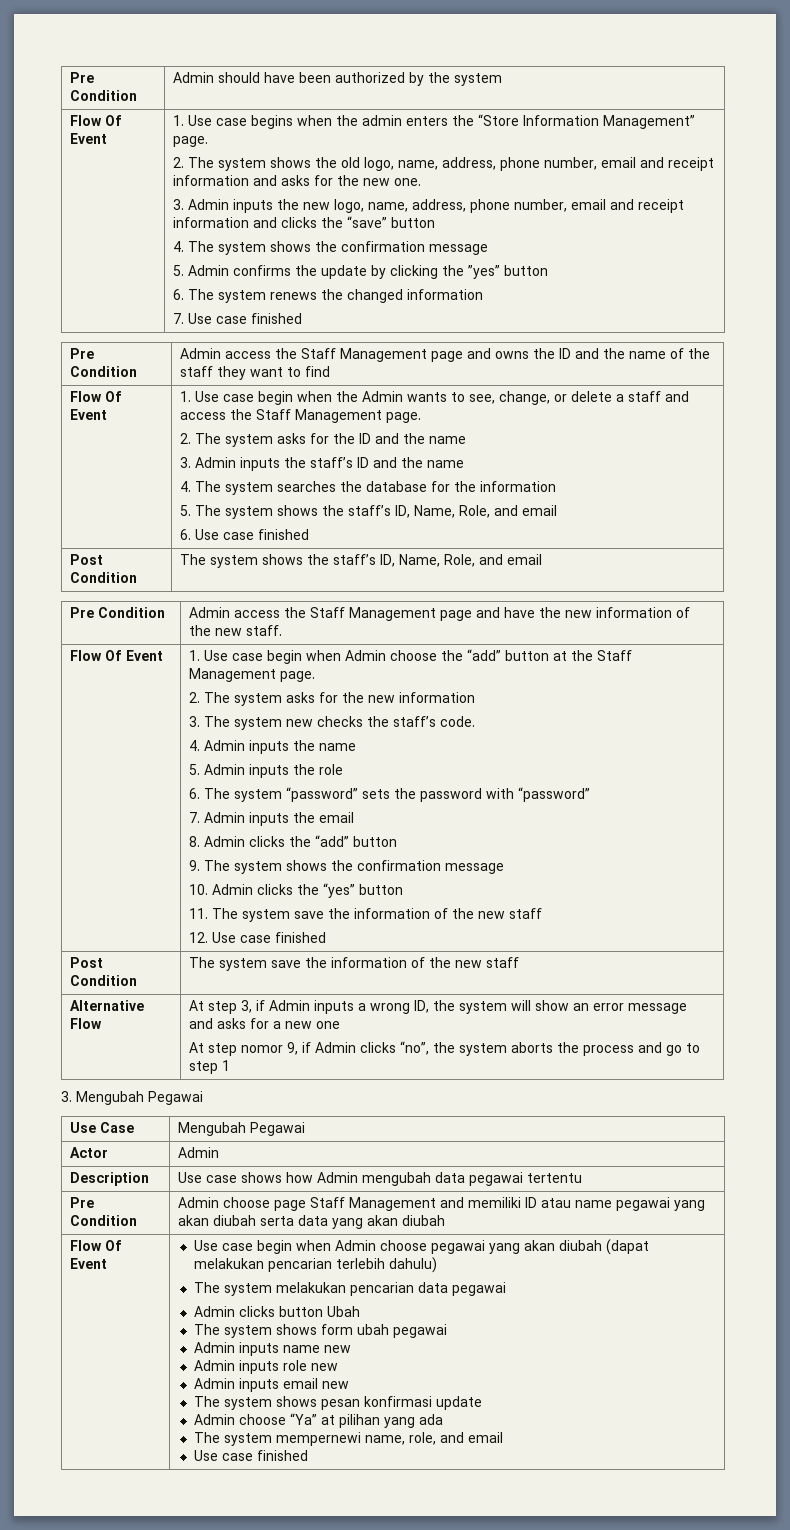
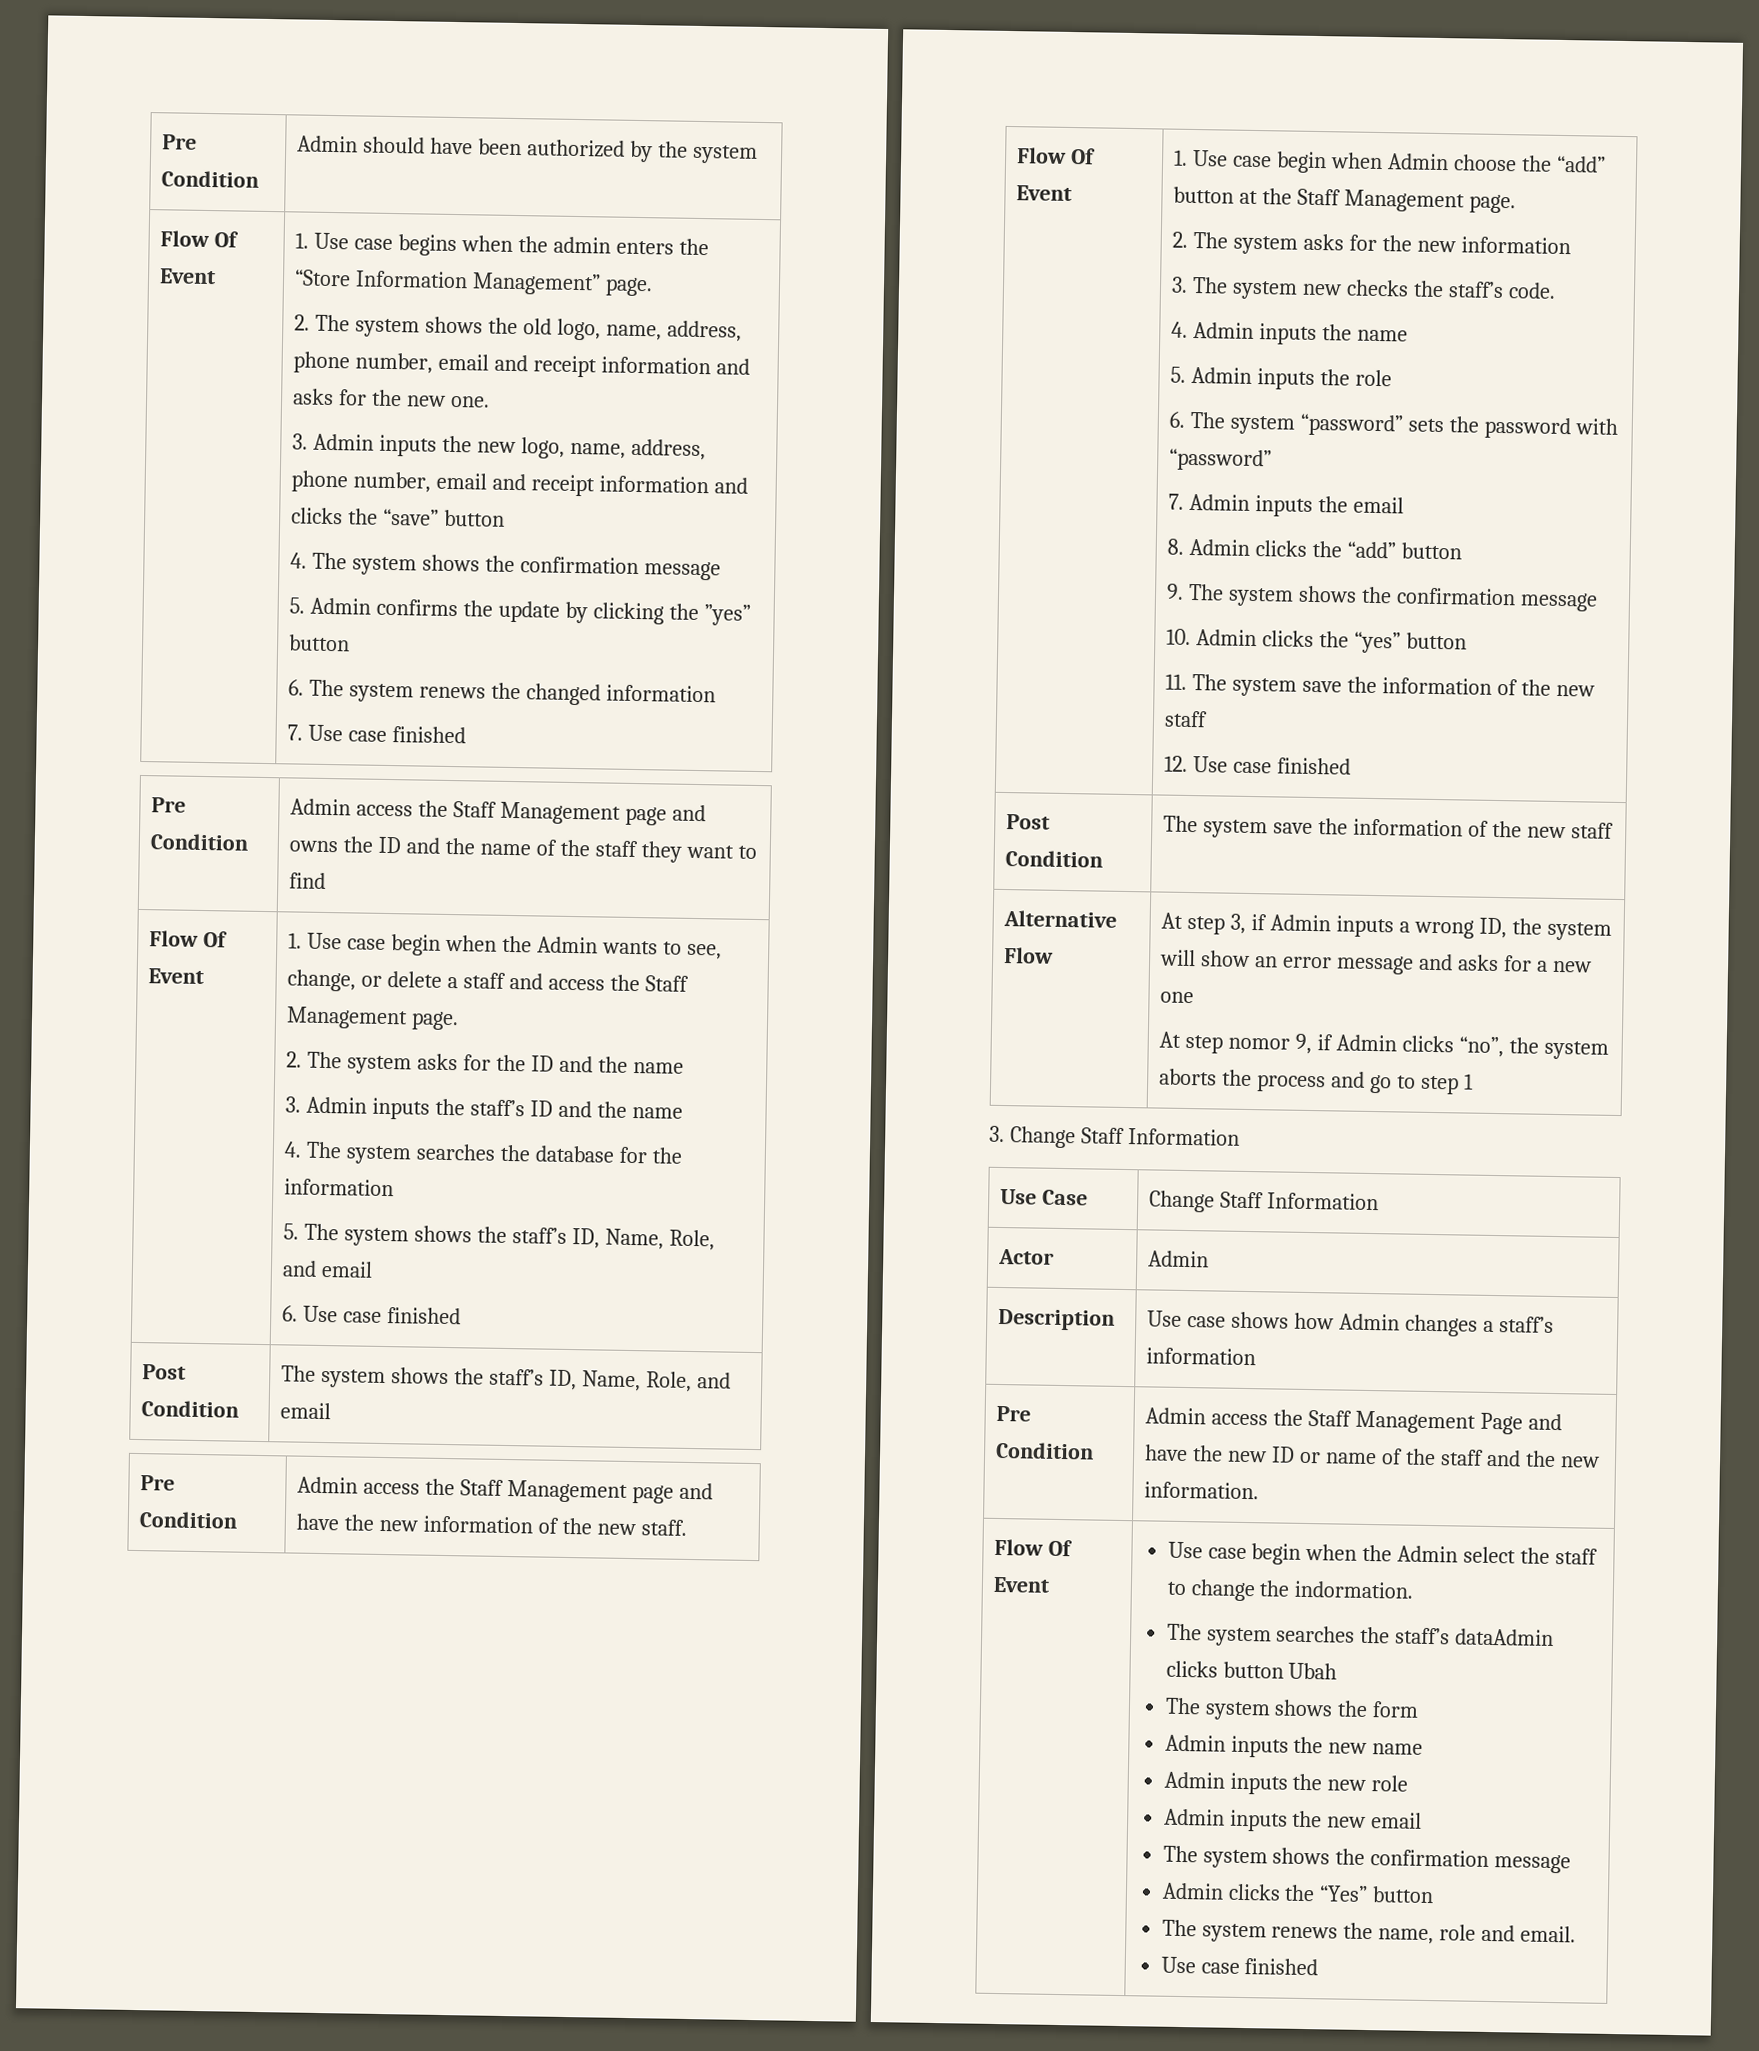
- 3. Mengubah Pegawai
+ 3. Change Staff Information
- Use Case | Mengubah Pegawai
+ Use Case | Change Staff Information
- Description | Use case shows how Admin mengubah data pegawai tertentu
- Pre Condition | Admin choose page Staff Management and memiliki ID atau name pegawai yang akan diubah serta data yang akan diubah
+ Description | Use case shows how Admin changes a staff’s information
+ Pre Condition | Admin access the Staff Management Page and have the new ID or name of the staff and the new information.
- Use case begin when Admin choose pegawai yang akan diubah (dapat melakukan pencarian terlebih dahulu)
- The system melakukan pencarian data pegawai
- Admin clicks button Ubah
+ Use case begin when the Admin select the staff to change the indormation.
+ The system searches the staff’s dataAdmin clicks button Ubah
- The system shows form ubah pegawai
- Admin inputs name new
- Admin inputs role new
- Admin inputs email new
- The system shows pesan konfirmasi update
- Admin choose “Ya” at pilihan yang ada
- The system mempernewi name, role, and email
+ The system shows the form
+ Admin inputs the new name
+ Admin inputs the new role
+ Admin inputs the new email
+ The system shows the confirmation message
+ Admin clicks the “Yes” button
+ The system renews the name, role and email.

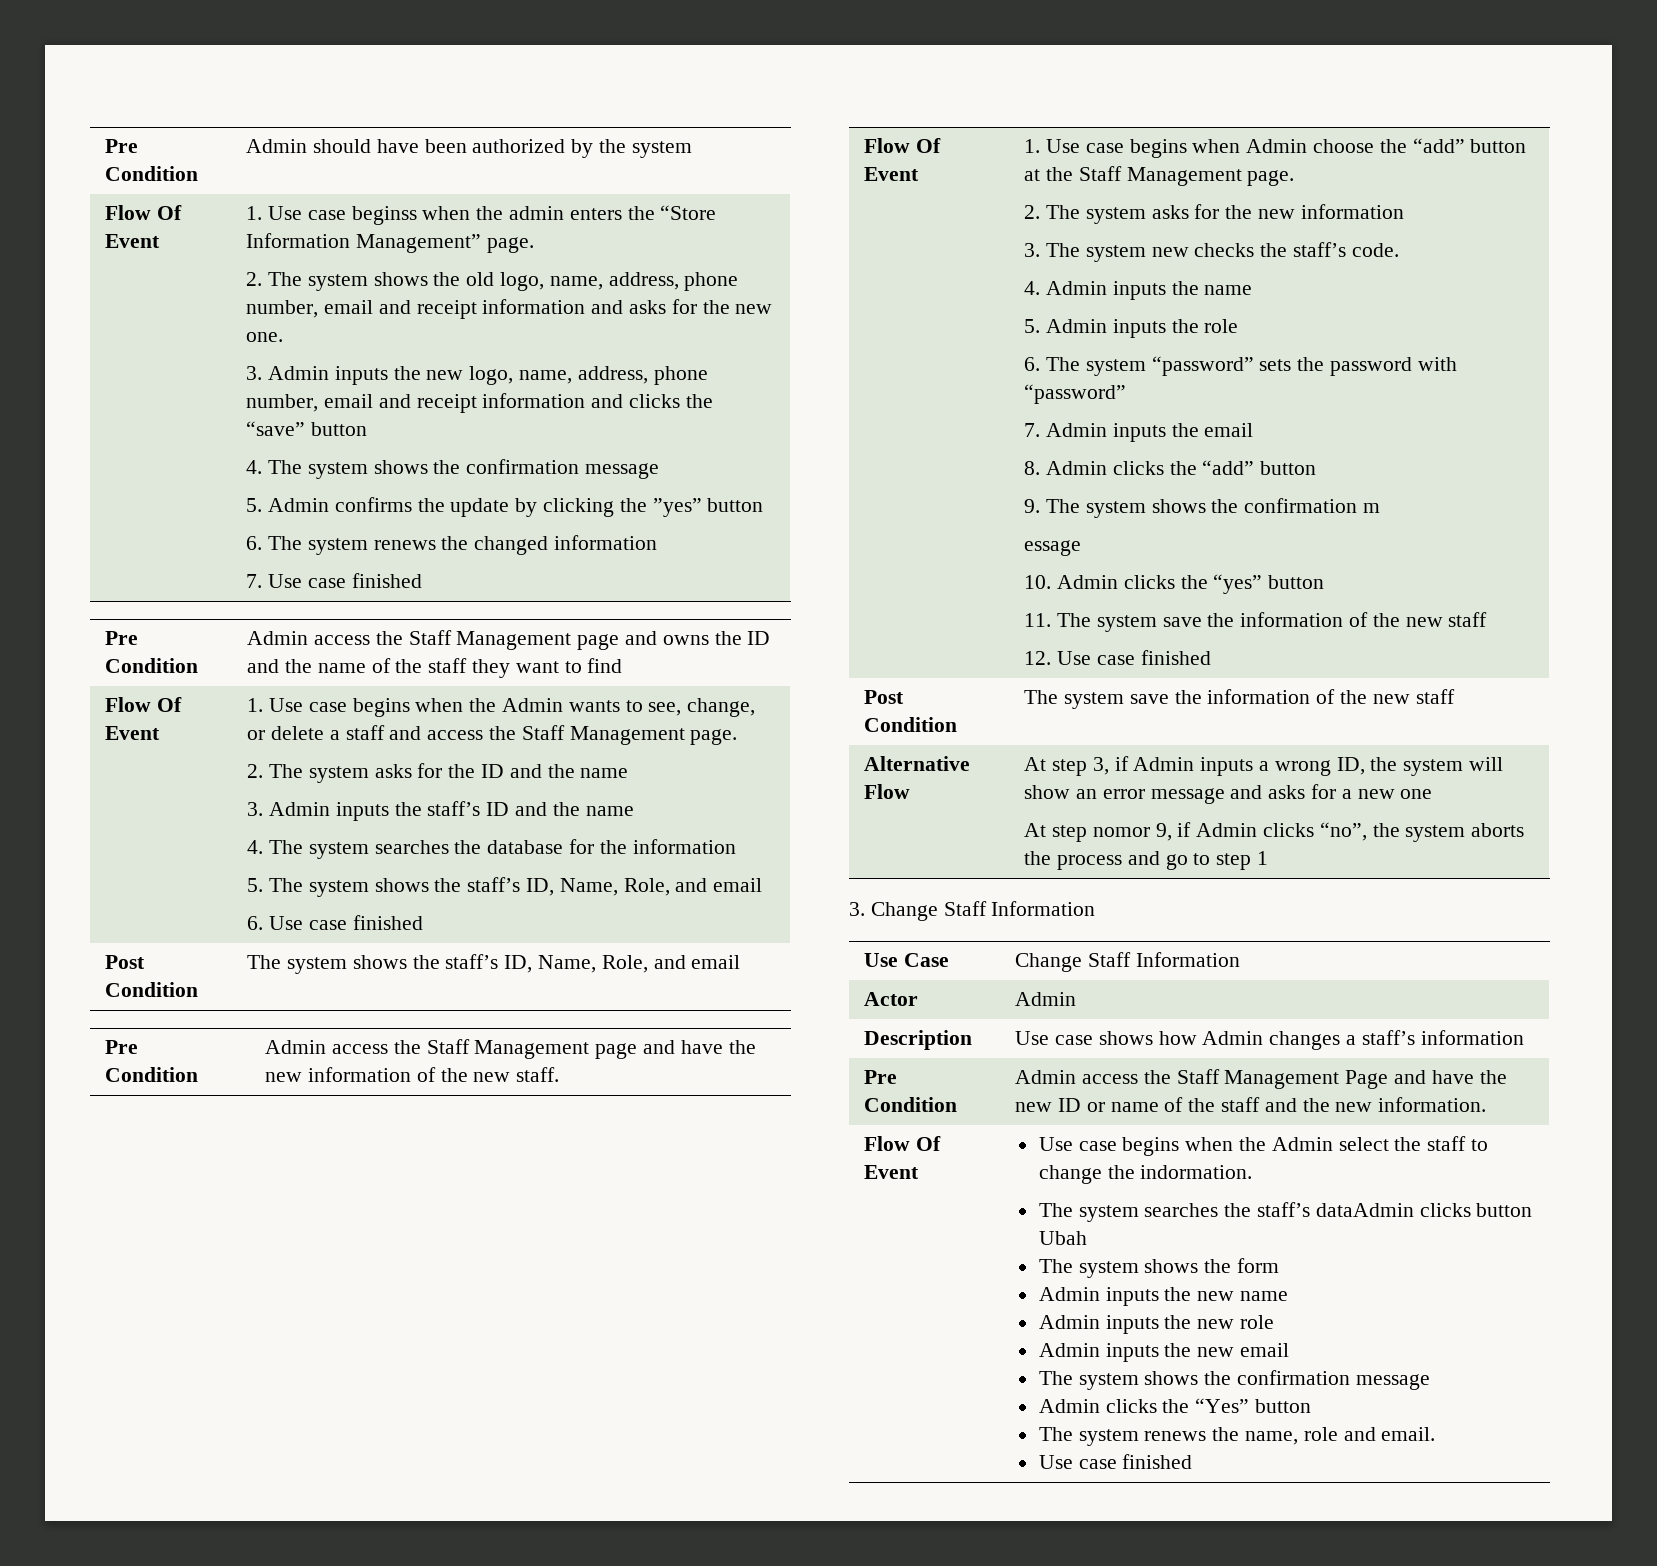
- 1. Use case begins when the admin enters the “Store Information Management” page.
+ 1. Use case beginss when the admin enters the “Store Information Management” page.
- 1. Use case begin when the Admin wants to see, change, or delete a staff and access the Staff Management page.
+ 1. Use case begins when the Admin wants to see, change, or delete a staff and access the Staff Management page.
- 1. Use case begin when Admin choose the “add” button at the Staff Management page.
+ 1. Use case begins when Admin choose the “add” button at the Staff Management page.
- 9. The system shows the confirmation message
+ 9. The system shows the confirmation m
+ essage
- Use case begin when the Admin select the staff to change the indormation.
+ Use case begins when the Admin select the staff to change the indormation.

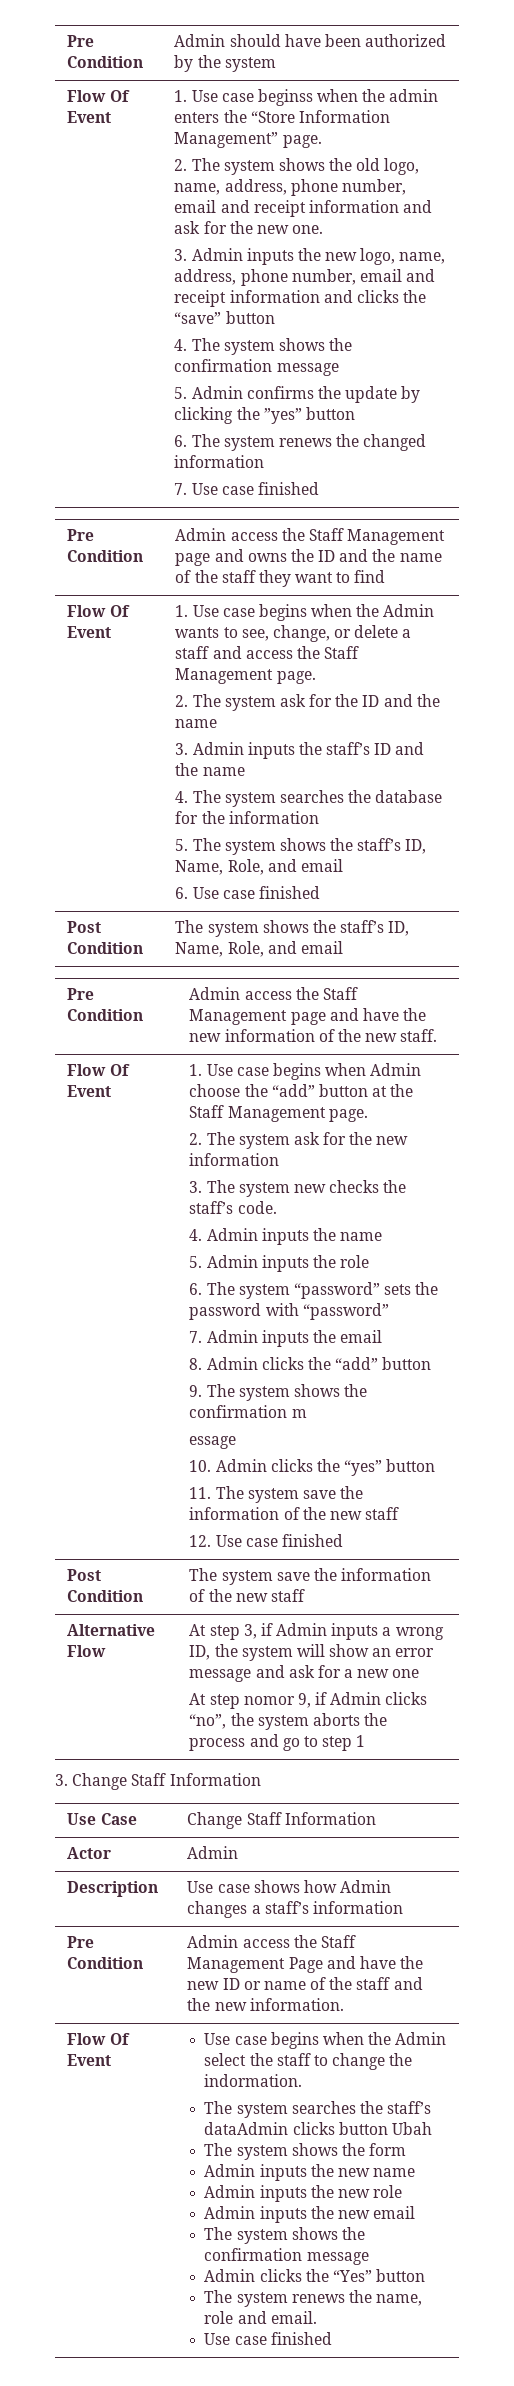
- 2. The system shows the old logo, name, address, phone number, email and receipt information and asks for the new one.
+ 2. The system shows the old logo, name, address, phone number, email and receipt information and ask for the new one.
- 2. The system asks for the ID and the name
+ 2. The system ask for the ID and the name
- 2. The system asks for the new information
+ 2. The system ask for the new information
- At step 3, if Admin inputs a wrong ID, the system will show an error message and asks for a new one
+ At step 3, if Admin inputs a wrong ID, the system will show an error message and ask for a new one

